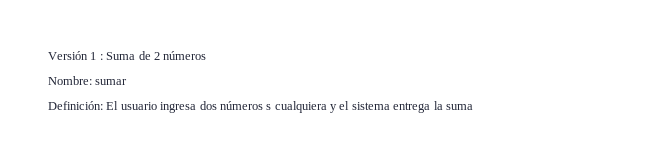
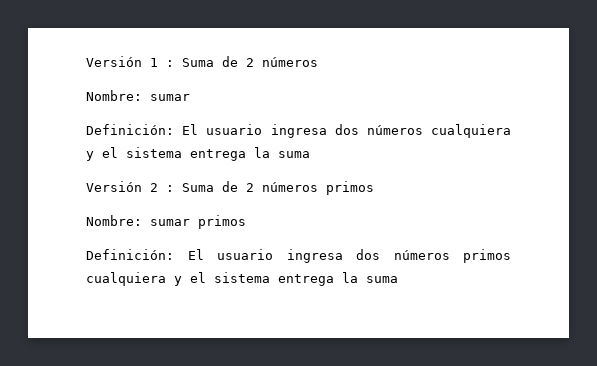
- Definición: El usuario ingresa dos números s cualquiera y el sistema entrega la suma
+ Definición: El usuario ingresa dos números cualquiera y el sistema entrega la suma
+ Versión 2 : Suma de 2 números primos
+ Nombre: sumar primos
+ Definición: El usuario ingresa dos números primos cualquiera y el sistema entrega la suma

